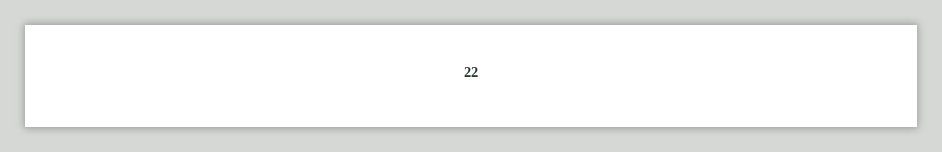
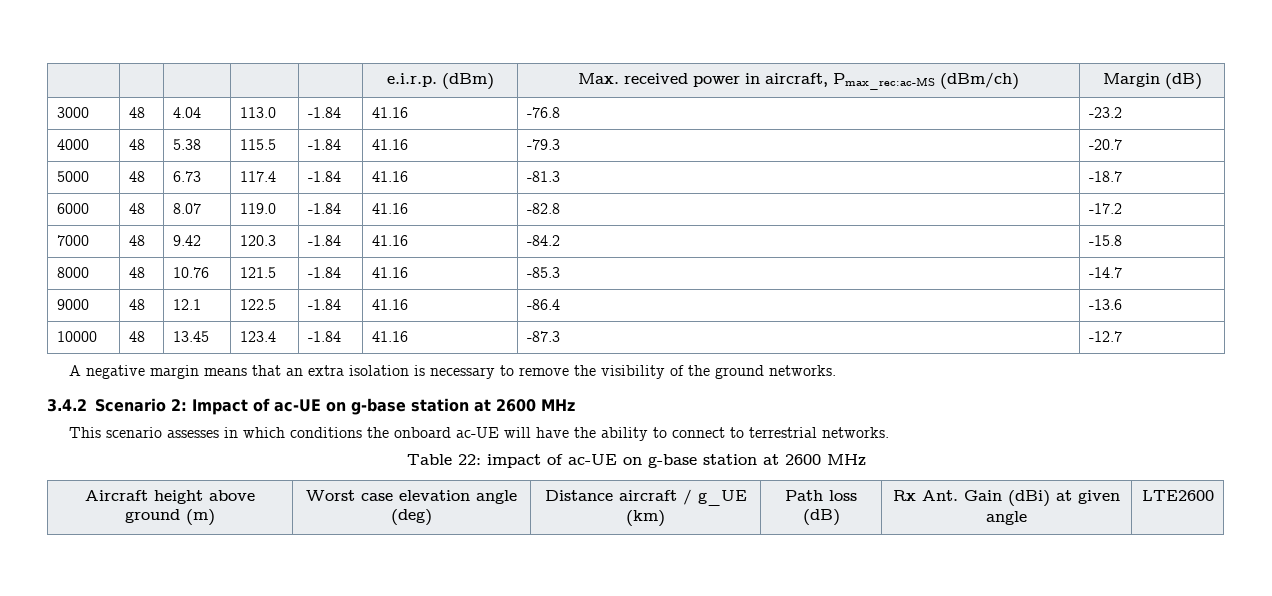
- 22
+ | | | | | e.i.r.p. (dBm) | Max. received power in aircraft, Pmax_rec:ac-MS (dBm/ch) | Margin (dB)
+ 3000 | 48 | 4.04 | 113.0 | -1.84 | 41.16 | -76.8 | -23.2
+ 4000 | 48 | 5.38 | 115.5 | -1.84 | 41.16 | -79.3 | -20.7
+ 5000 | 48 | 6.73 | 117.4 | -1.84 | 41.16 | -81.3 | -18.7
+ 6000 | 48 | 8.07 | 119.0 | -1.84 | 41.16 | -82.8 | -17.2
+ 7000 | 48 | 9.42 | 120.3 | -1.84 | 41.16 | -84.2 | -15.8
+ 8000 | 48 | 10.76 | 121.5 | -1.84 | 41.16 | -85.3 | -14.7
+ 9000 | 48 | 12.1 | 122.5 | -1.84 | 41.16 | -86.4 | -13.6
+ 10000 | 48 | 13.45 | 123.4 | -1.84 | 41.16 | -87.3 | -12.7
+ A negative margin means that an extra isolation is necessary to remove the visibility of the ground networks.
+ 3.4.2 Scenario 2: Impact of ac-UE on g-base station at 2600 MHz
+ This scenario assesses in which conditions the onboard ac-UE will have the ability to connect to terrestrial networks.
+ Table 22: impact of ac-UE on g-base station at 2600 MHz
+ Aircraft height above ground (m) | Worst case elevation angle (deg) | Distance aircraft / g_UE (km) | Path loss (dB) | Rx Ant. Gain (dBi) at given angle | LTE2600

